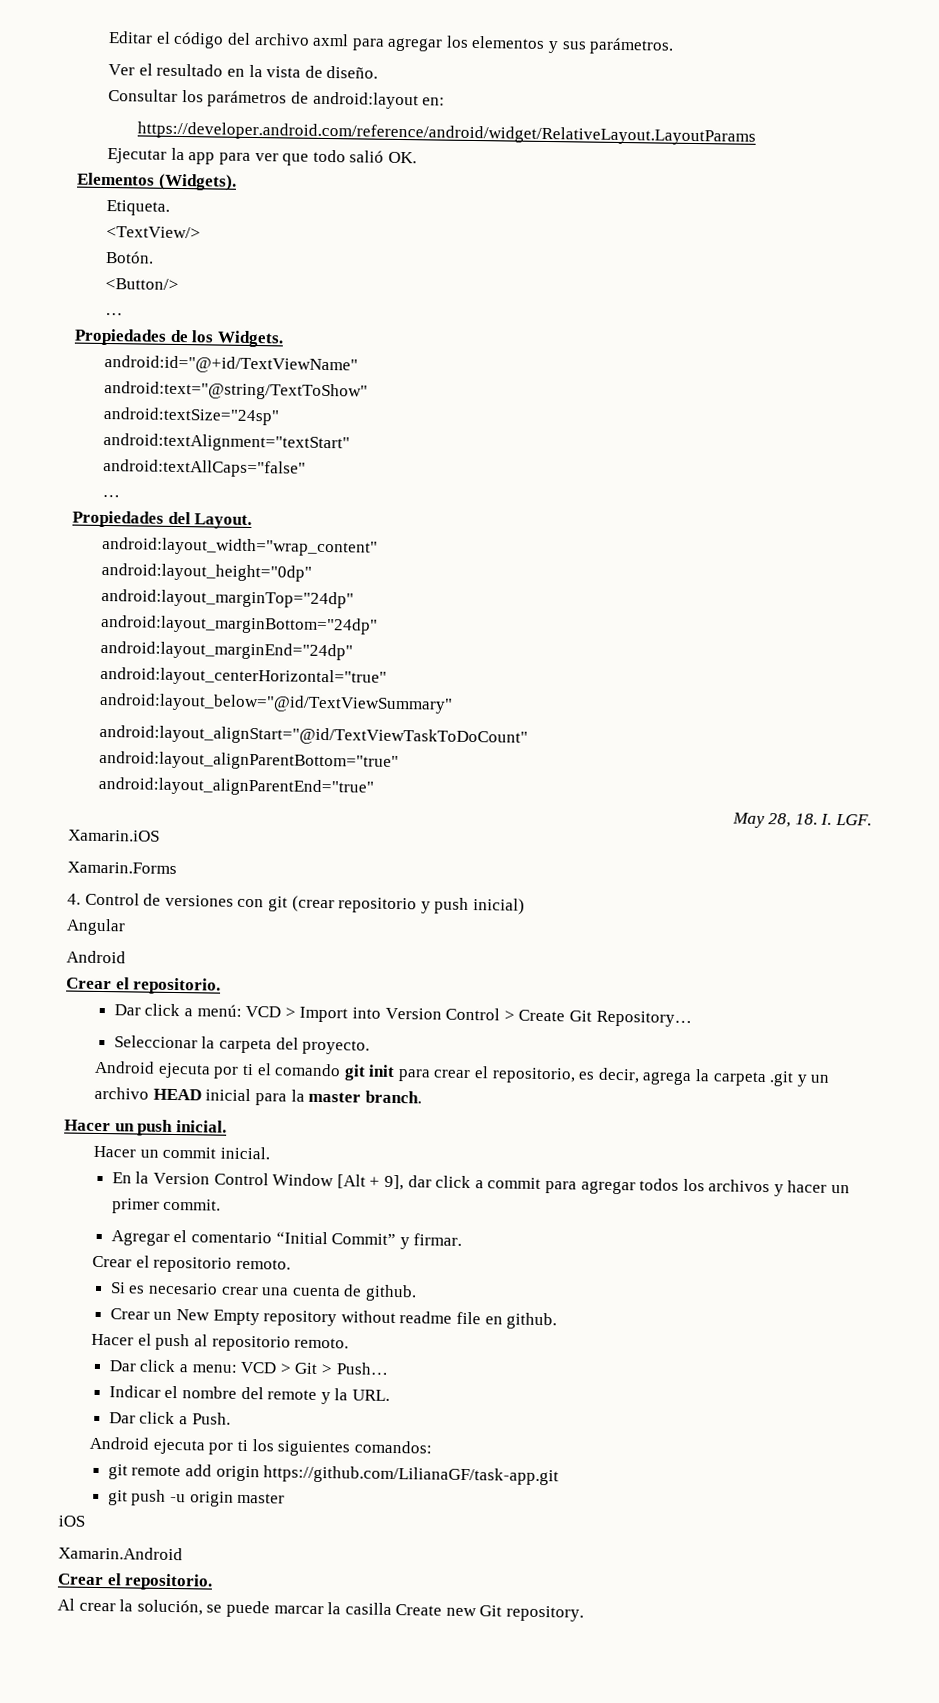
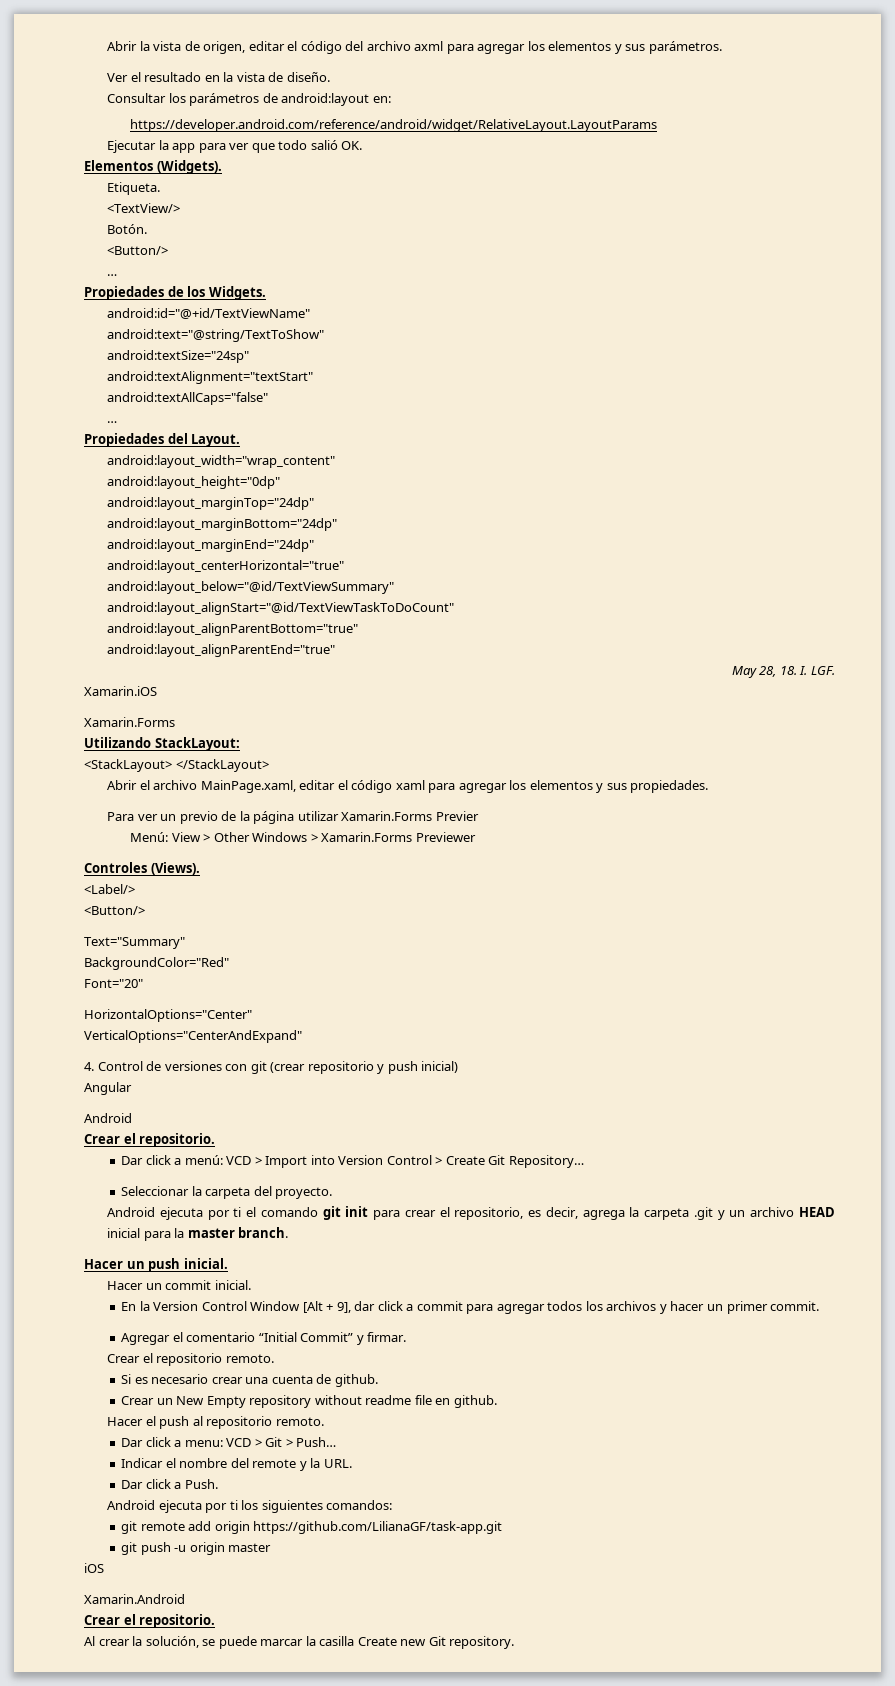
- Editar el código del archivo axml para agregar los elementos y sus parámetros.
+ Abrir la vista de origen, editar el código del archivo axml para agregar los elementos y sus parámetros.
+ Utilizando StackLayout:
+ <StackLayout> </StackLayout>
+ Abrir el archivo MainPage.xaml, editar el código xaml para agregar los elementos y sus propiedades.
+ Para ver un previo de la página utilizar Xamarin.Forms Previer
+ Menú: View > Other Windows > Xamarin.Forms Previewer
+ Controles (Views).
+ <Label/>
+ <Button/>
+ Text="Summary"
+ BackgroundColor="Red"
+ Font="20"
+ HorizontalOptions="Center"
+ VerticalOptions="CenterAndExpand"

